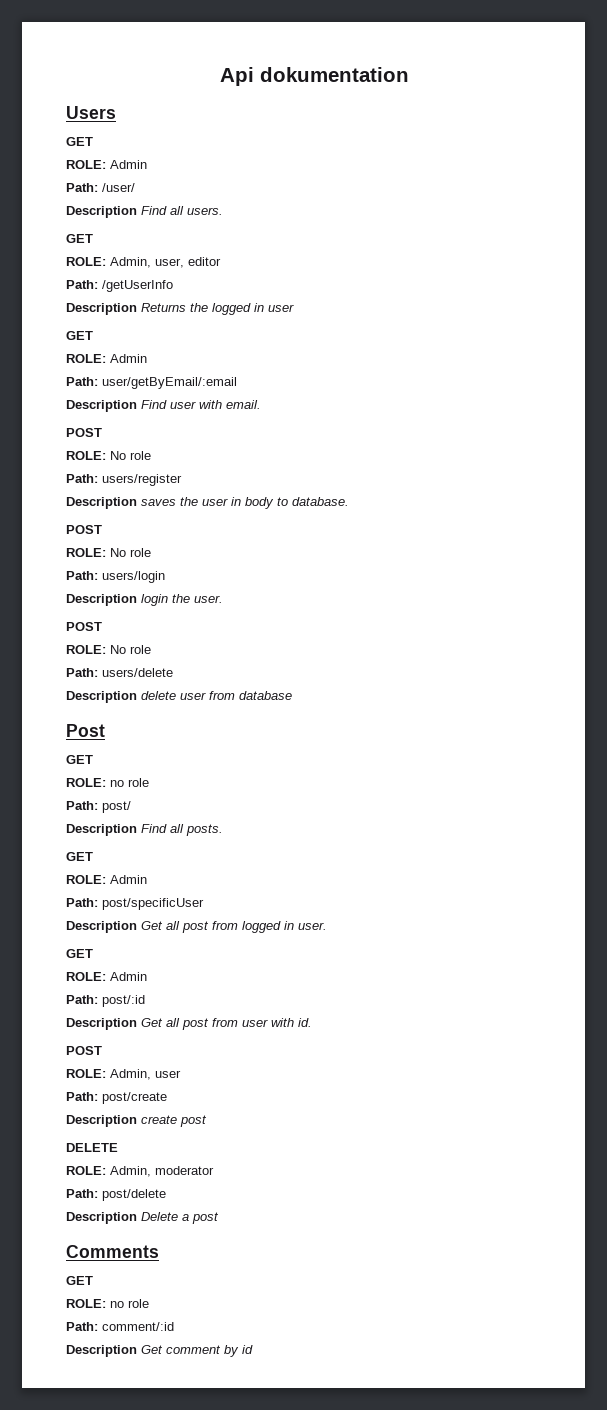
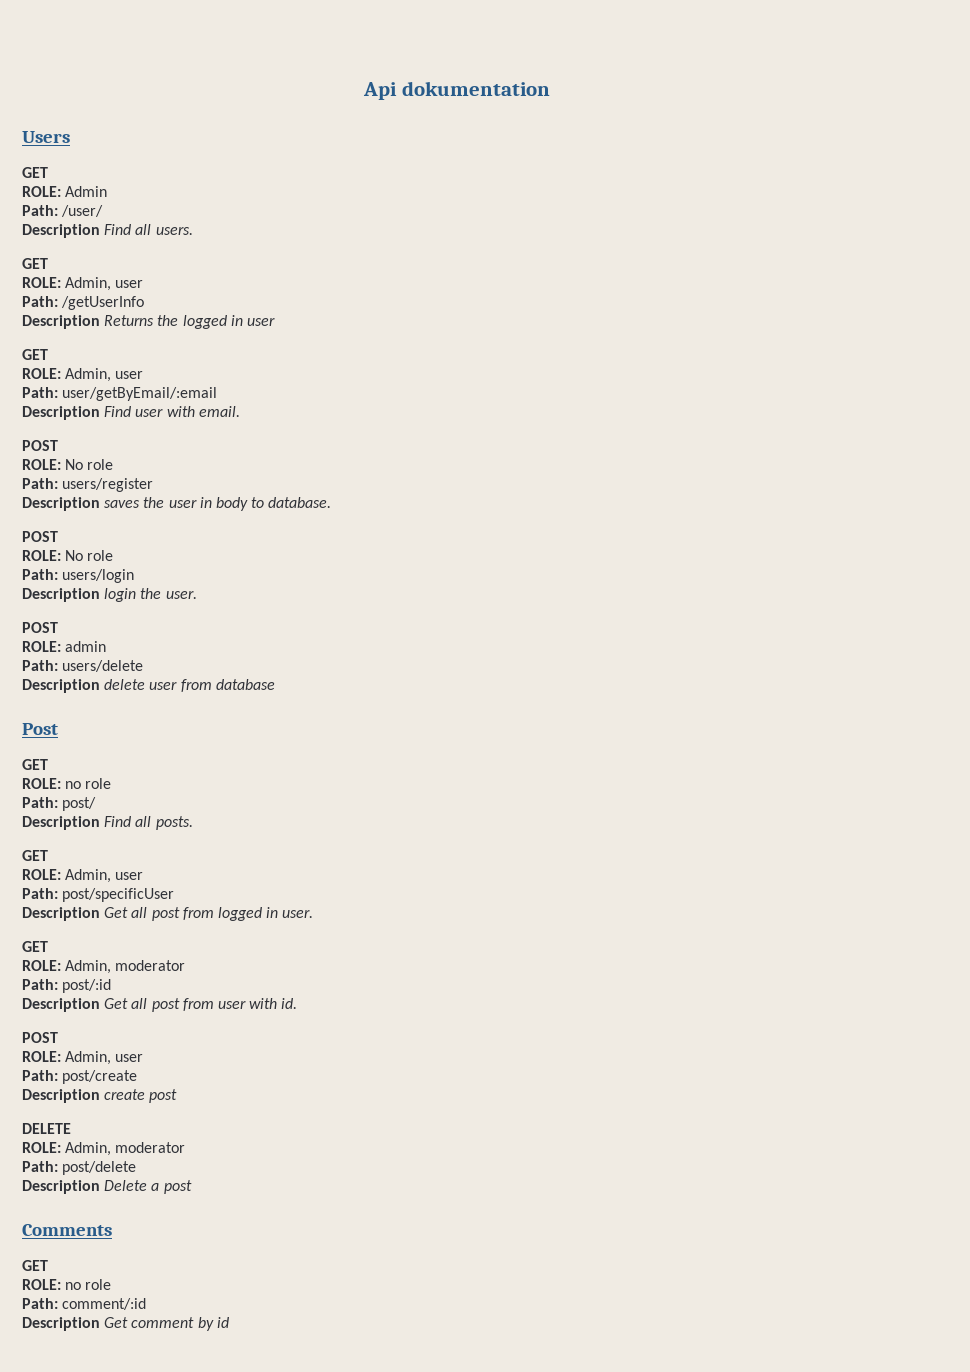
  Description Find all users.
  GET
- ROLE: Admin, user, editor
+ ROLE: Admin, user
  Description Returns the logged in user
  GET
- ROLE: Admin
+ ROLE: Admin, user
  Description login the user.
  POST
- ROLE: No role
+ ROLE: admin
  Description Find all posts.
  GET
- ROLE: Admin
+ ROLE: Admin, user
  Description Get all post from logged in user.
  GET
- ROLE: Admin
+ ROLE: Admin, moderator

